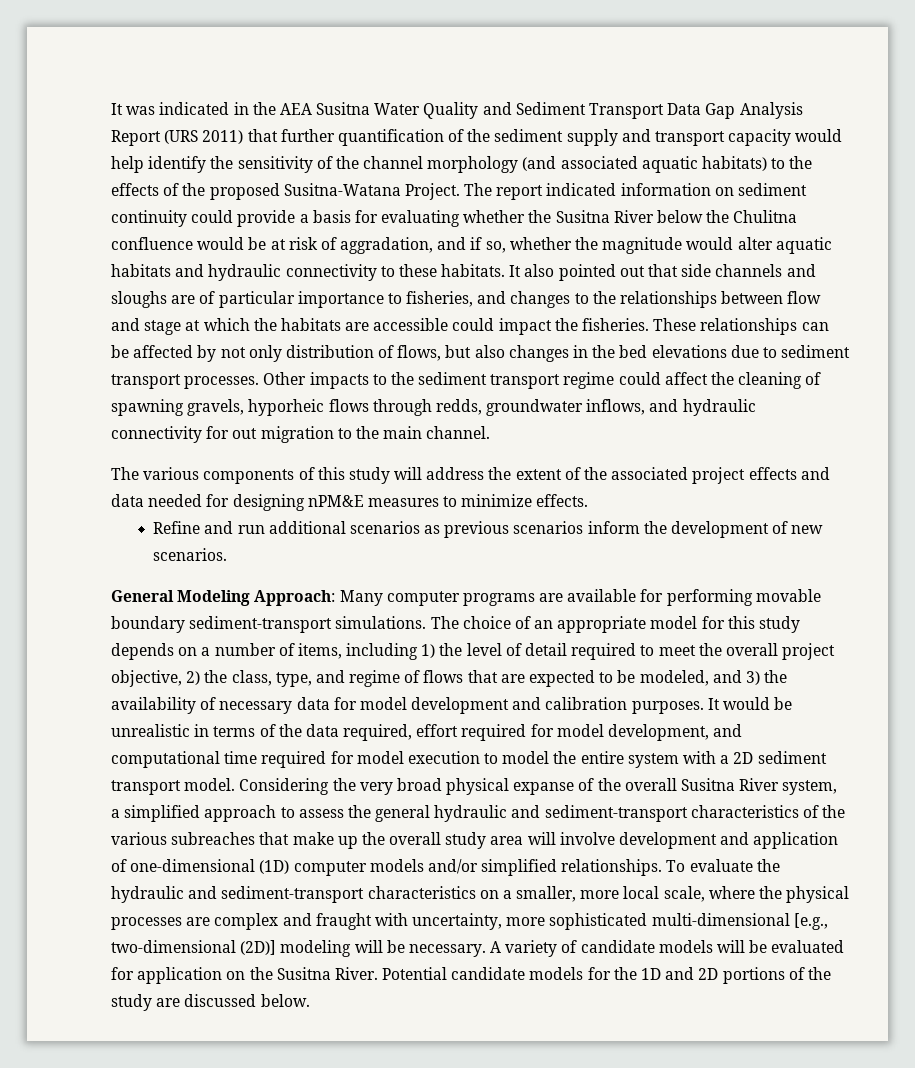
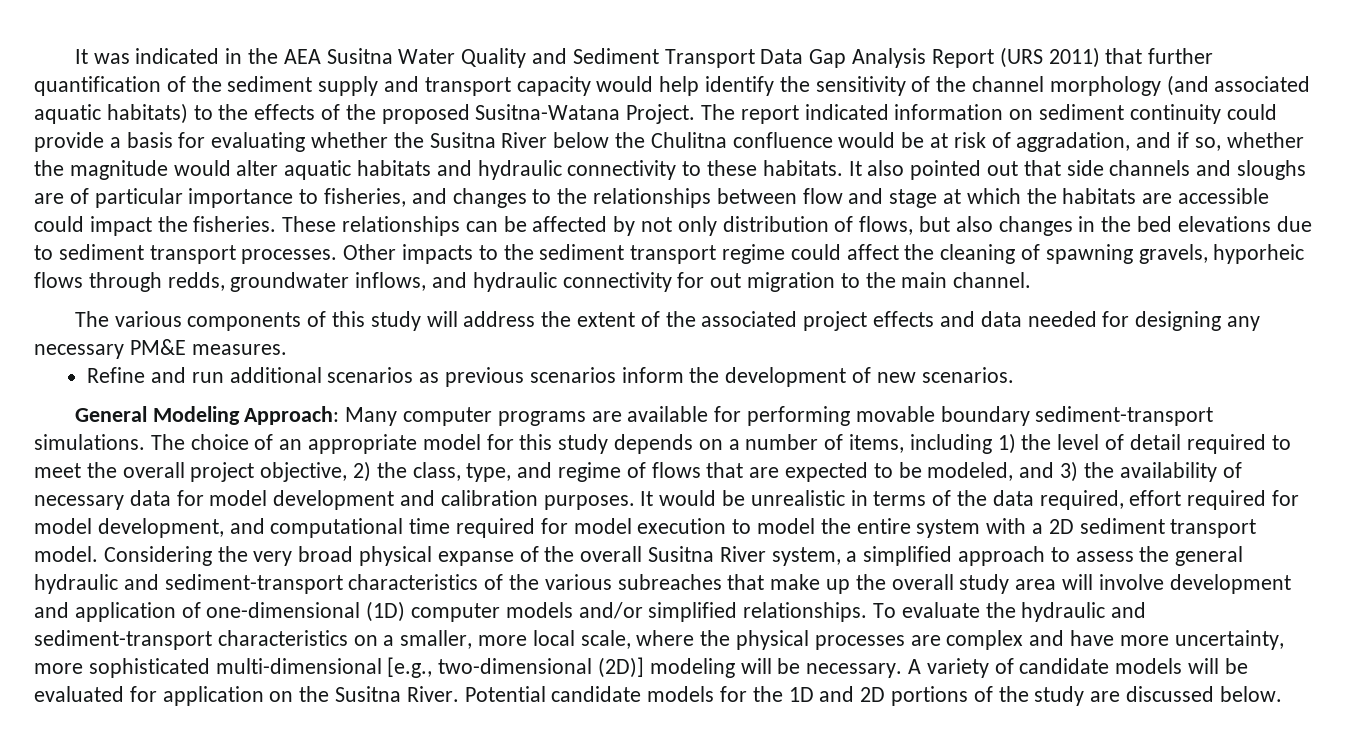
- The various components of this study will address the extent of the associated project effects and data needed for designing nPM&E measures to minimize effects.
+ The various components of this study will address the extent of the associated project effects and data needed for designing any necessary PM&E measures.
- To evaluate the hydraulic and sediment-transport characteristics on a smaller, more local scale, where the physical processes are complex and fraught with uncertainty, more sophisticated multi-dimensional [e.g., two-dimensional (2D)] modeling will be necessary.
+ To evaluate the hydraulic and sediment-transport characteristics on a smaller, more local scale, where the physical processes are complex and have more uncertainty, more sophisticated multi-dimensional [e.g., two-dimensional (2D)] modeling will be necessary.

